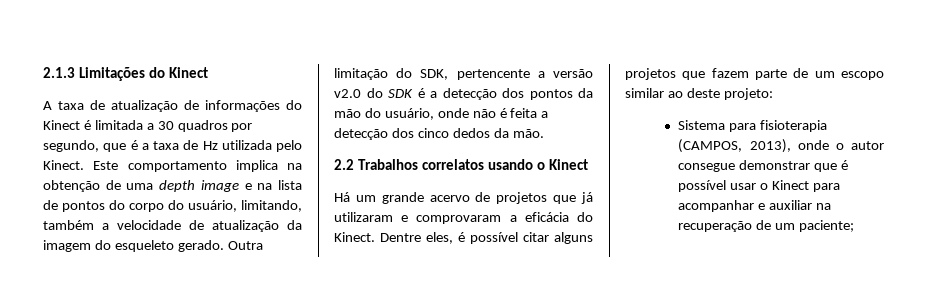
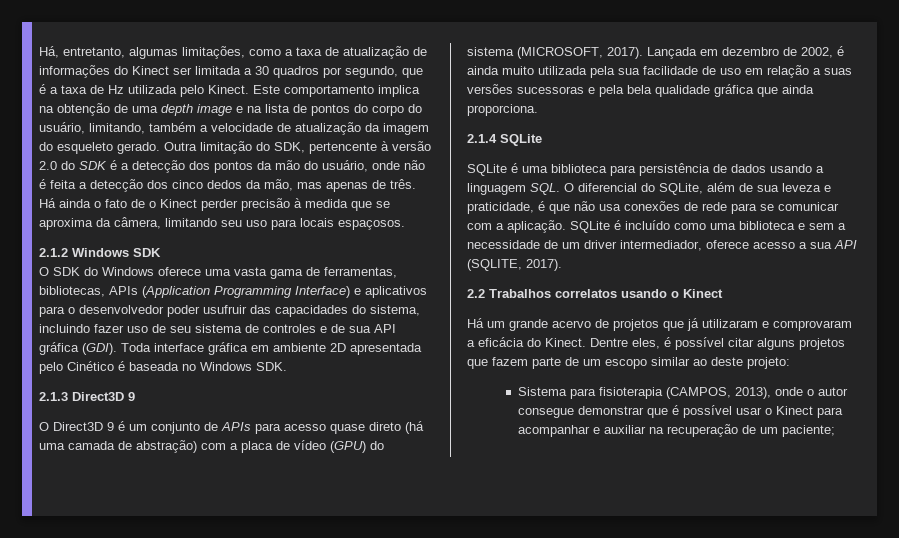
- 2.1.3 Limitações do Kinect
- A taxa de atualização de informações do Kinect é limitada a 30 quadros por segundo, que é a taxa de Hz utilizada pelo Kinect.
+ Há, entretanto, algumas limitações, como a taxa de atualização de informações do Kinect ser limitada a 30 quadros por segundo, que é a taxa de Hz utilizada pelo Kinect.
- Outra limitação do SDK, pertencente a versão v2.0 do SDK é a detecção dos pontos da mão do usuário, onde não é feita a detecção dos cinco dedos da mão.
+ Outra limitação do SDK, pertencente à versão 2.0 do SDK é a detecção dos pontos da mão do usuário, onde não é feita a detecção dos cinco dedos da mão, mas apenas de três. Há ainda o fato de o Kinect perder precisão à medida que se aproxima da câmera, limitando seu uso para locais espaçosos.
+ 2.1.2 Windows SDK
+ O SDK do Windows oferece uma vasta gama de ferramentas, bibliotecas, APIs (Application Programming Interface) e aplicativos para o desenvolvedor poder usufruir das capacidades do sistema, incluindo fazer uso de seu sistema de controles e de sua API gráfica (GDI). Toda interface gráfica em ambiente 2D apresentada pelo Cinético é baseada no Windows SDK.
+ 2.1.3 Direct3D 9
+ O Direct3D 9 é um conjunto de APIs para acesso quase direto (há uma camada de abstração) com a placa de vídeo (GPU) do sistema (MICROSOFT, 2017). Lançada em dezembro de 2002, é ainda muito utilizada pela sua facilidade de uso em relação a suas versões sucessoras e pela bela qualidade gráfica que ainda proporciona.
+ 2.1.4 SQLite
+ SQLite é uma biblioteca para persistência de dados usando a linguagem SQL. O diferencial do SQLite, além de sua leveza e praticidade, é que não usa conexões de rede para se comunicar com a aplicação. SQLite é incluído como uma biblioteca e sem a necessidade de um driver intermediador, oferece acesso a sua API (SQLITE, 2017).

